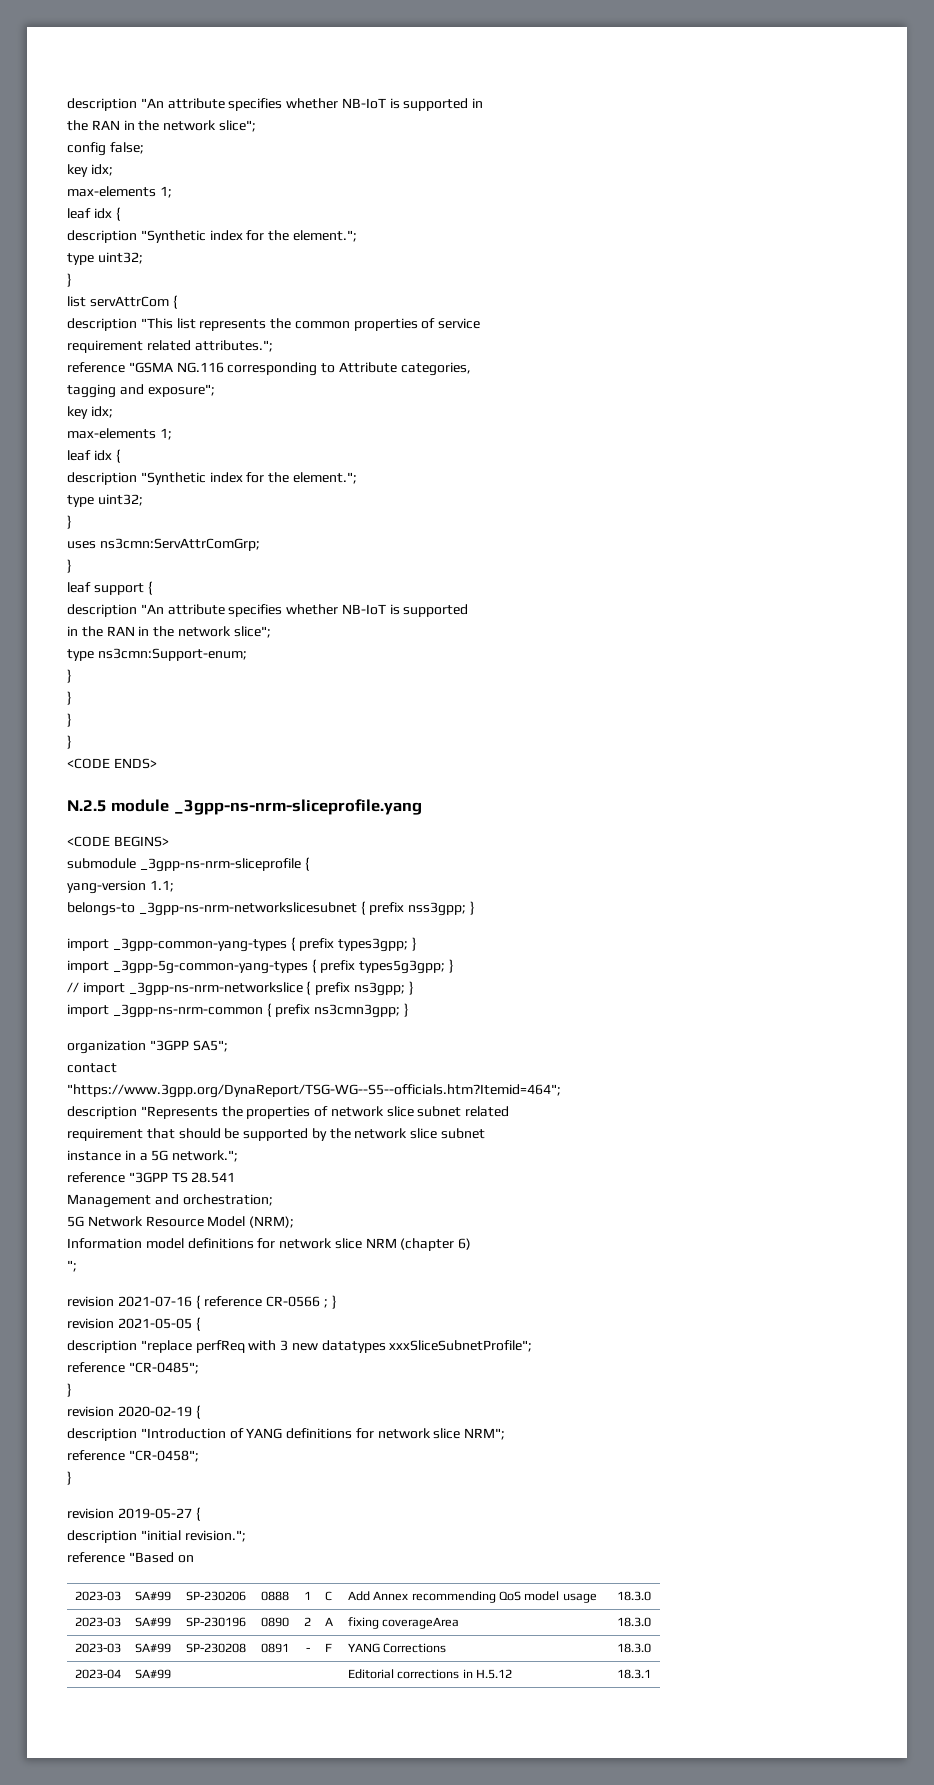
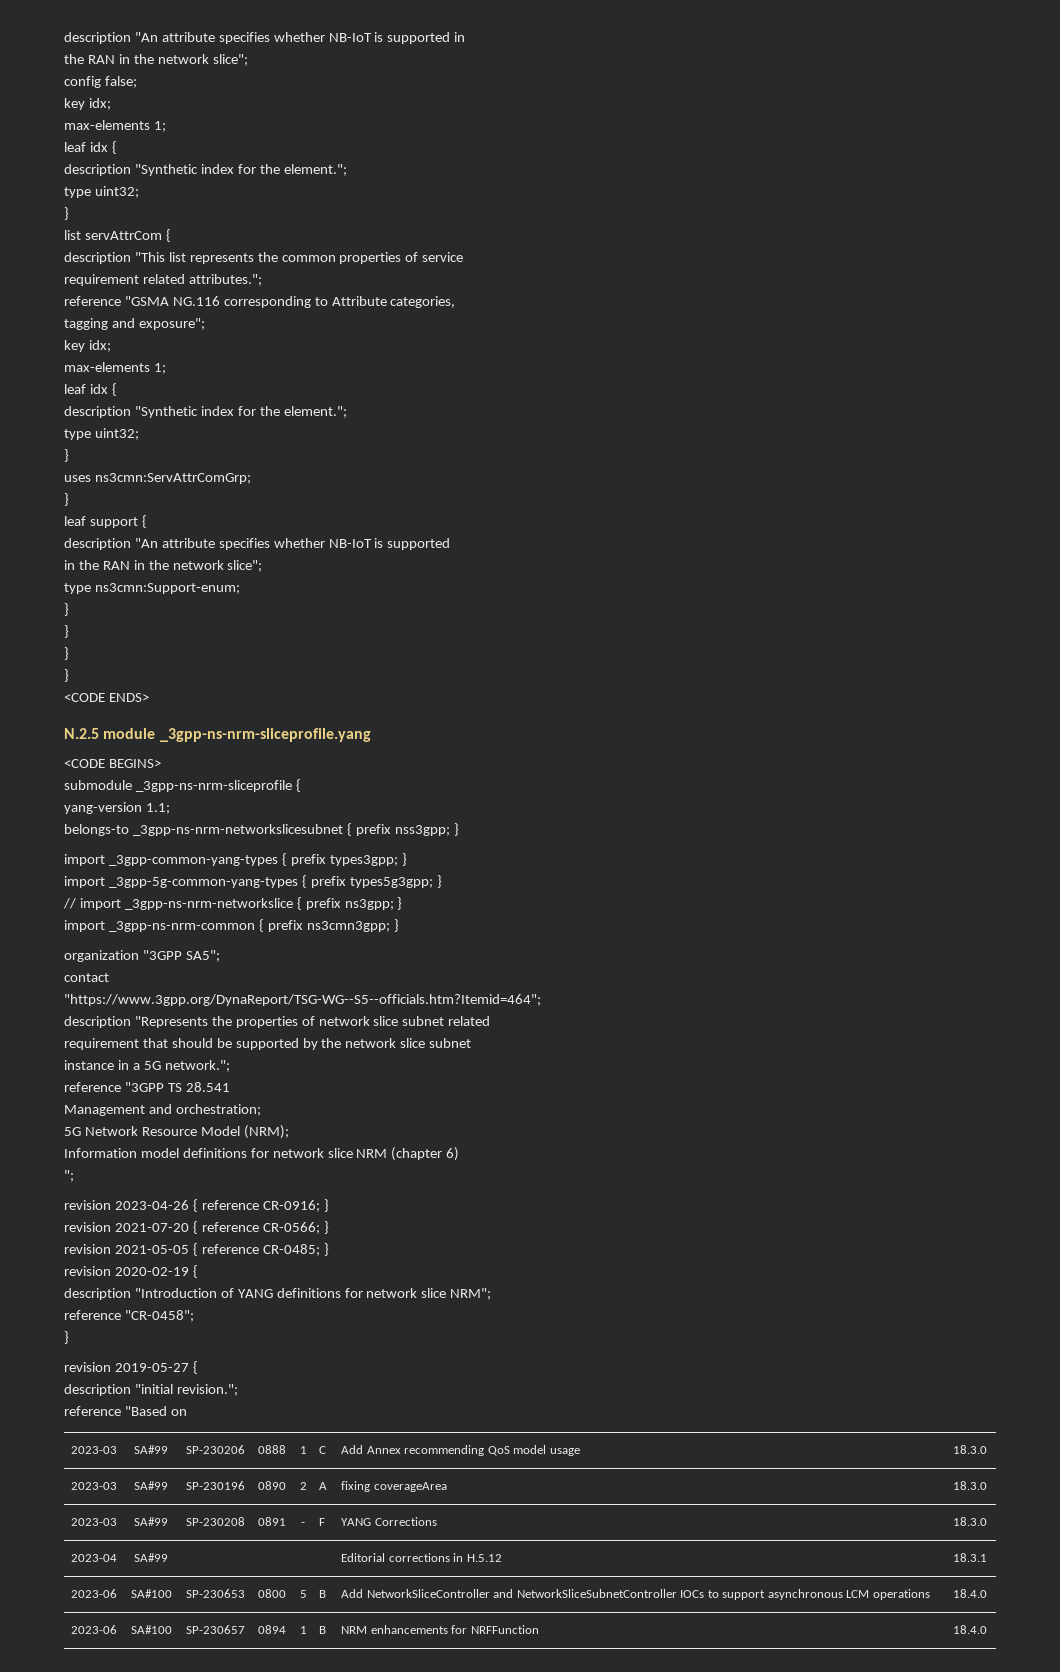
- revision 2021-07-16 { reference CR-0566 ; }
- revision 2021-05-05 {
- description "replace perfReq with 3 new datatypes xxxSliceSubnetProfile";
- reference "CR-0485";
- }
+ revision 2023-04-26 { reference CR-0916; }
+ revision 2021-07-20 { reference CR-0566; }
+ revision 2021-05-05 { reference CR-0485; }
+ 2023-06 | SA#100 | SP-230653 | 0800 | 5 | B | Add NetworkSliceController and NetworkSliceSubnetController IOCs to support asynchronous LCM operations | 18.4.0
+ 2023-06 | SA#100 | SP-230657 | 0894 | 1 | B | NRM enhancements for NRFFunction | 18.4.0

